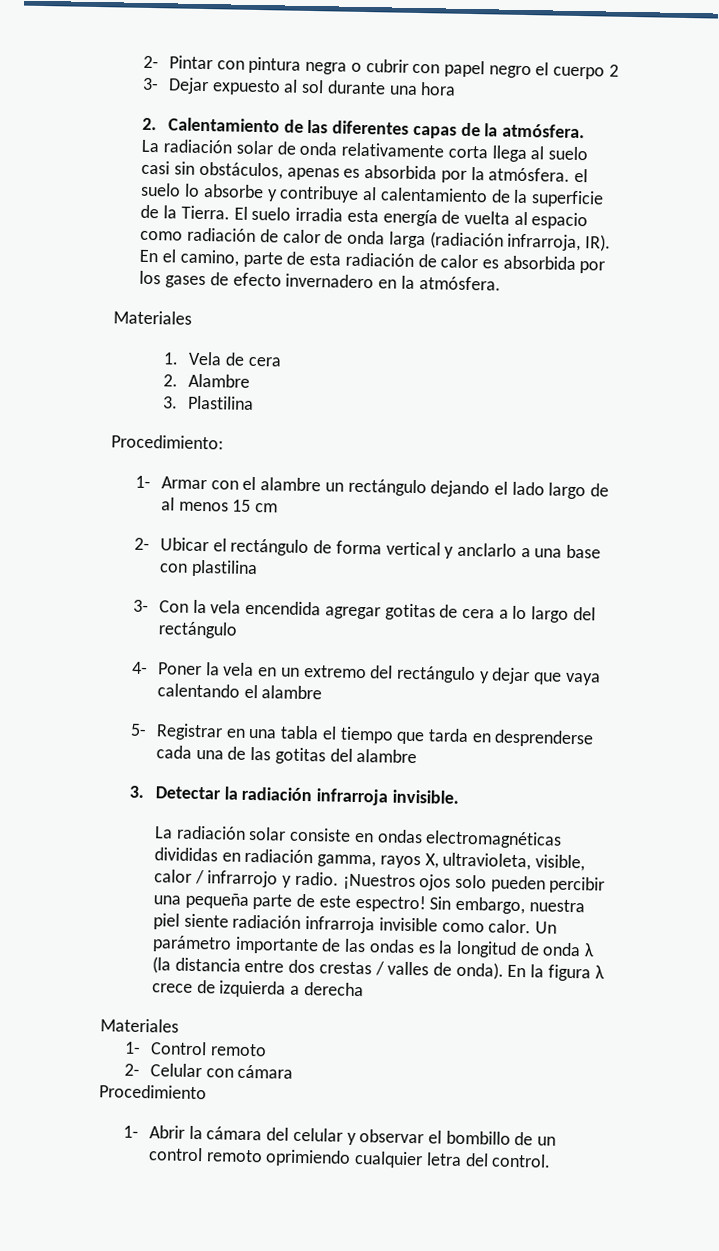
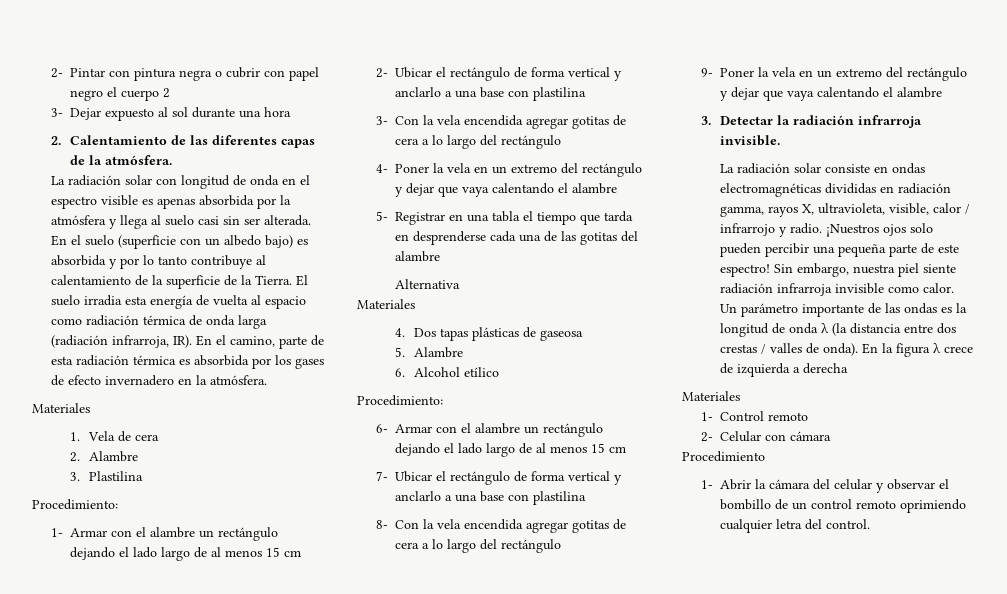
- La radiación solar de onda relativamente corta llega al suelo casi sin obstáculos, apenas es absorbida por la atmósfera. el suelo lo absorbe y contribuye al calentamiento de la superficie de la Tierra.
+ La radiación solar con longitud de onda en el espectro visible es apenas absorbida por la atmósfera y llega al suelo casi sin ser alterada. En el suelo (superficie con un albedo bajo) es absorbida y por lo tanto contribuye al calentamiento de la superficie de la Tierra.
- El suelo irradia esta energía de vuelta al espacio como radiación de calor de onda larga (radiación infrarroja, IR). En el camino, parte de esta radiación de calor es absorbida por los gases de efecto invernadero en la atmósfera.
+ El suelo irradia esta energía de vuelta al espacio como radiación térmica de onda larga (radiación infrarroja, IR). En el camino, parte de esta radiación térmica es absorbida por los gases de efecto invernadero en la atmósfera.
+ Alternativa
+ Materiales
+ 4. Dos tapas plásticas de gaseosa
+ 5. Alambre
+ 6. Alcohol etílico
+ Procedimiento:
+ 6- Armar con el alambre un rectángulo dejando el lado largo de al menos 15 cm
+ 7- Ubicar el rectángulo de forma vertical y anclarlo a una base con plastilina
+ 8- Con la vela encendida agregar gotitas de cera a lo largo del rectángulo
+ 9- Poner la vela en un extremo del rectángulo y dejar que vaya calentando el alambre

